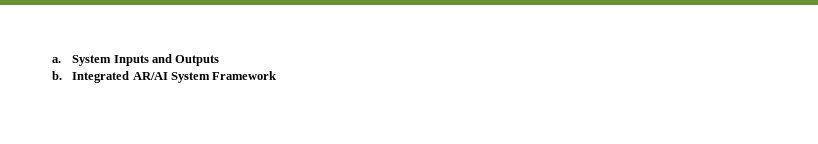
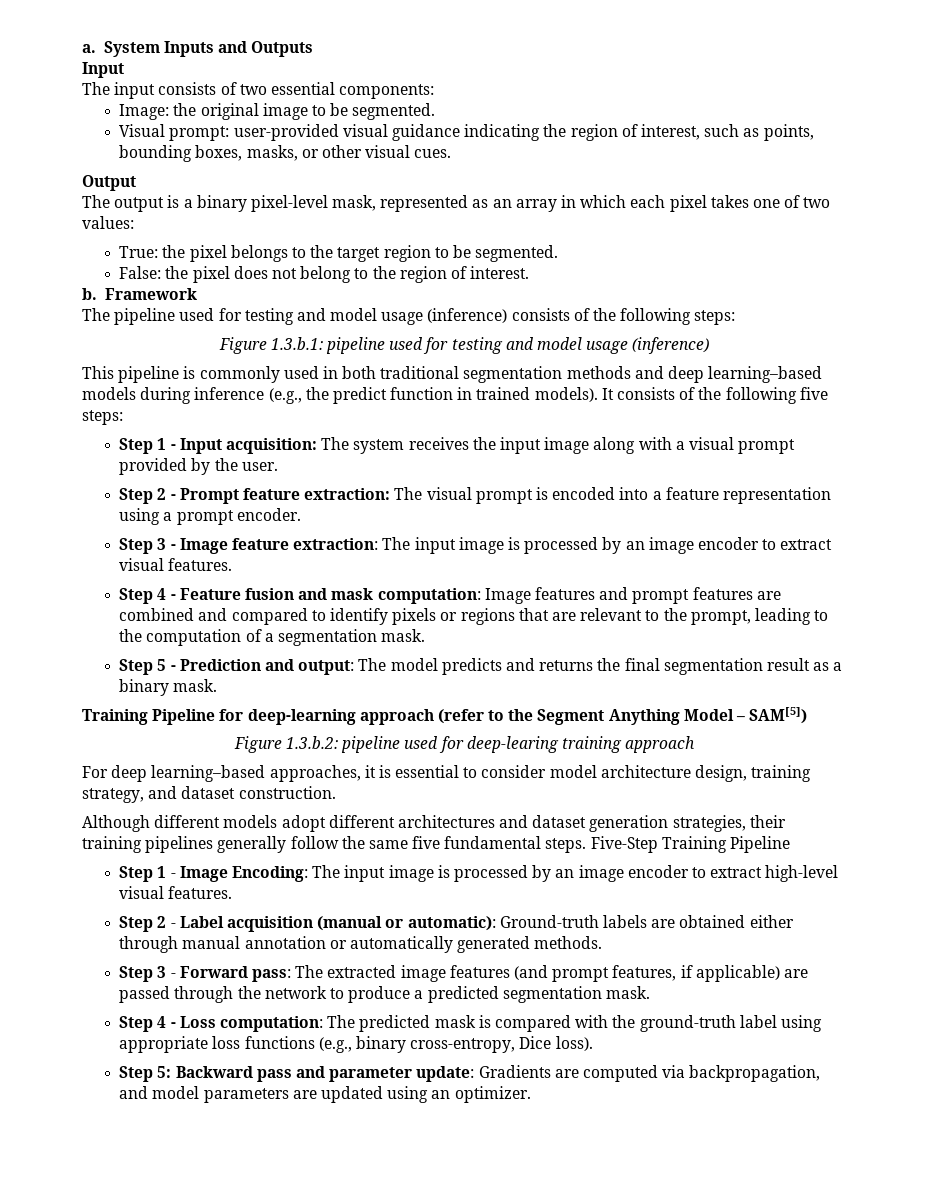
  System Inputs and Outputs
- b. Integrated AR/AI System Framework
+ Input
+ The input consists of two essential components:
+ Image: the original image to be segmented.
+ Visual prompt: user-provided visual guidance indicating the region of interest, such as points, bounding boxes, masks, or other visual cues.
+ Output
+ The output is a binary pixel-level mask, represented as an array in which each pixel takes one of two values:
+ True: the pixel belongs to the target region to be segmented.
+ False: the pixel does not belong to the region of interest.
+ b. Framework
+ The pipeline used for testing and model usage (inference) consists of the following steps:
+ Figure 1.3.b.1: pipeline used for testing and model usage (inference)
+ This pipeline is commonly used in both traditional segmentation methods and deep learning–based models during inference (e.g., the predict function in trained models). It consists of the following five steps:
+ Step 1 - Input acquisition: The system receives the input image along with a visual prompt provided by the user.
+ Step 2 - Prompt feature extraction: The visual prompt is encoded into a feature representation using a prompt encoder.
+ Step 3 - Image feature extraction: The input image is processed by an image encoder to extract visual features.
+ Step 4 - Feature fusion and mask computation: Image features and prompt features are combined and compared to identify pixels or regions that are relevant to the prompt, leading to the computation of a segmentation mask.
+ Step 5 - Prediction and output: The model predicts and returns the final segmentation result as a binary mask.
+ Training Pipeline for deep-learning approach (refer to the Segment Anything Model – SAM[5])
+ Figure 1.3.b.2: pipeline used for deep-learing training approach
+ For deep learning–based approaches, it is essential to consider model architecture design, training strategy, and dataset construction.
+ Although different models adopt different architectures and dataset generation strategies, their training pipelines generally follow the same five fundamental steps. Five-Step Training Pipeline
+ Step 1 - Image Encoding: The input image is processed by an image encoder to extract high-level visual features.
+ Step 2 - Label acquisition (manual or automatic): Ground-truth labels are obtained either through manual annotation or automatically generated methods.
+ Step 3 - Forward pass: The extracted image features (and prompt features, if applicable) are passed through the network to produce a predicted segmentation mask.
+ Step 4 - Loss computation: The predicted mask is compared with the ground-truth label using appropriate loss functions (e.g., binary cross-entropy, Dice loss).
+ Step 5: Backward pass and parameter update: Gradients are computed via backpropagation, and model parameters are updated using an optimizer.

